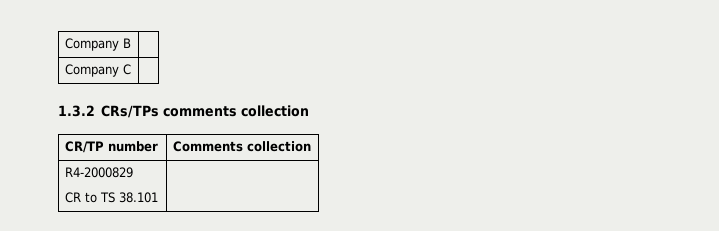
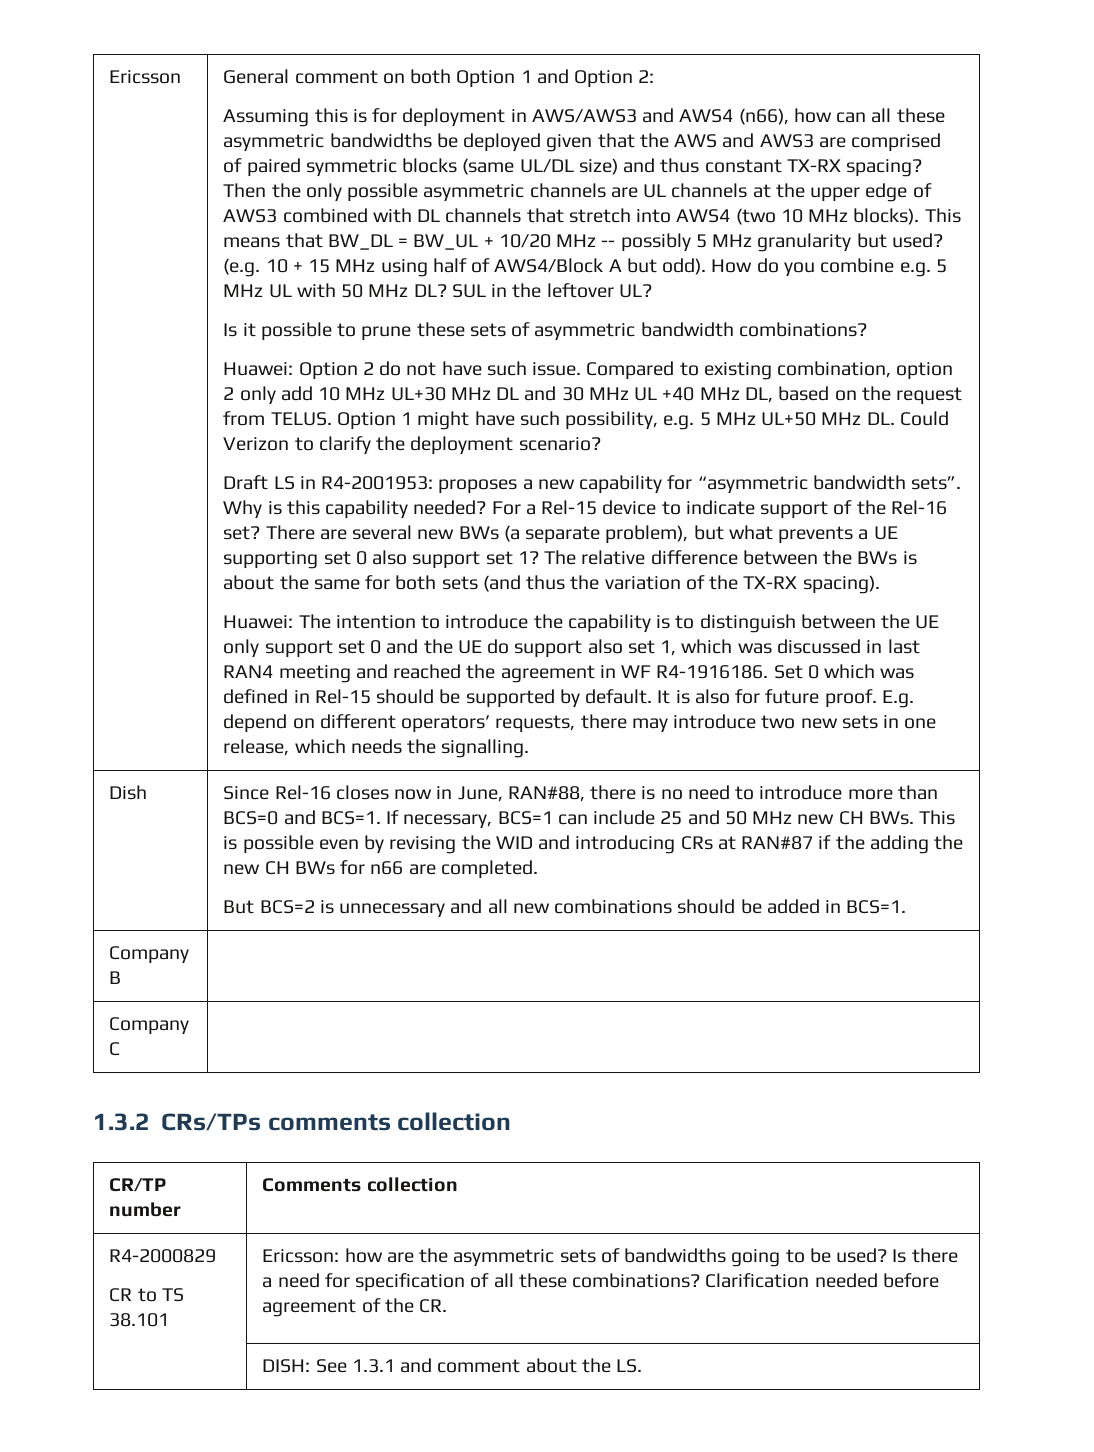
+ Ericsson | General comment on both Option 1 and Option 2:
+ Assuming this is for deployment in AWS/AWS3 and AWS4 (n66), how can all these asymmetric bandwidths be deployed given that the AWS and AWS3 are comprised of paired symmetric blocks (same UL/DL size) and thus constant TX-RX spacing? Then the only possible asymmetric channels are UL channels at the upper edge of AWS3 combined with DL channels that stretch into AWS4 (two 10 MHz blocks). This means that BW_DL = BW_UL + 10/20 MHz -- possibly 5 MHz granularity but used? (e.g. 10 + 15 MHz using half of AWS4/Block A but odd). How do you combine e.g. 5 MHz UL with 50 MHz DL? SUL in the leftover UL?
+ Is it possible to prune these sets of asymmetric bandwidth combinations?
+ Huawei: Option 2 do not have such issue. Compared to existing combination, option 2 only add 10 MHz UL+30 MHz DL and 30 MHz UL +40 MHz DL, based on the request from TELUS. Option 1 might have such possibility, e.g. 5 MHz UL+50 MHz DL. Could Verizon to clarify the deployment scenario?
+ Draft LS in R4-2001953: proposes a new capability for “asymmetric bandwidth sets”. Why is this capability needed? For a Rel-15 device to indicate support of the Rel-16 set? There are several new BWs (a separate problem), but what prevents a UE supporting set 0 also support set 1? The relative difference between the BWs is about the same for both sets (and thus the variation of the TX-RX spacing).
+ Huawei: The intention to introduce the capability is to distinguish between the UE only support set 0 and the UE do support also set 1, which was discussed in last RAN4 meeting and reached the agreement in WF R4-1916186. Set 0 which was defined in Rel-15 should be supported by default. It is also for future proof. E.g. depend on different operators’ requests, there may introduce two new sets in one release, which needs the signalling.
+ Dish | Since Rel-16 closes now in June, RAN#88, there is no need to introduce more than BCS=0 and BCS=1. If necessary, BCS=1 can include 25 and 50 MHz new CH BWs. This is possible even by revising the WID and introducing CRs at RAN#87 if the adding the new CH BWs for n66 are completed.
+ But BCS=2 is unnecessary and all new combinations should be added in BCS=1.
  R4-2000829
- CR to TS 38.101 |
+ CR to TS 38.101 | Ericsson: how are the asymmetric sets of bandwidths going to be used? Is there a need for specification of all these combinations? Clarification needed before agreement of the CR.
+ | DISH: See 1.3.1 and comment about the LS.

